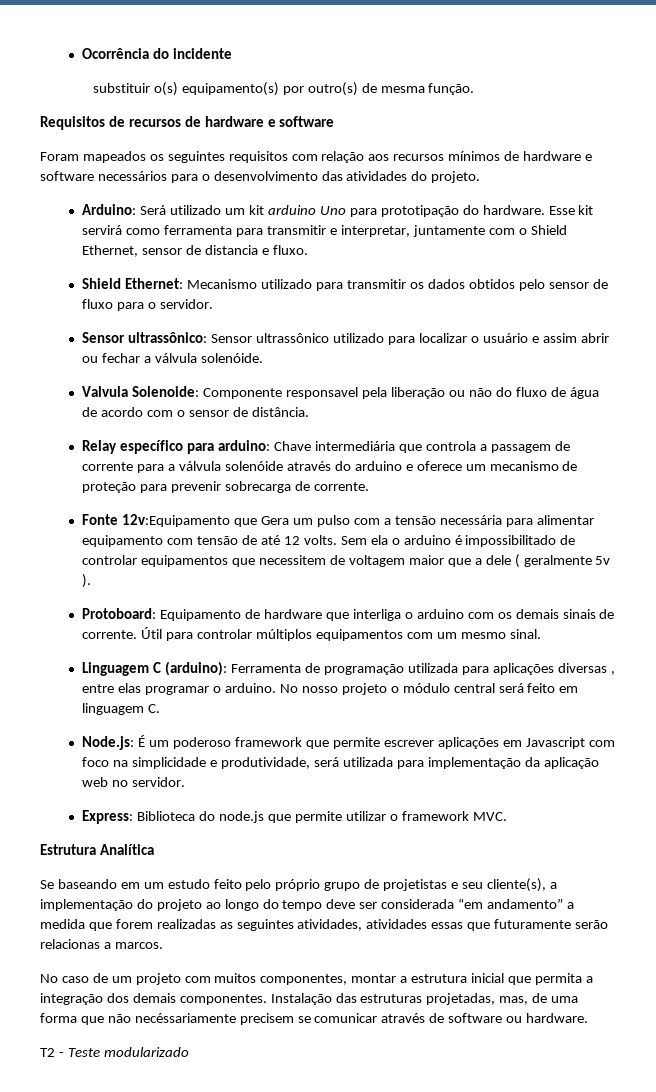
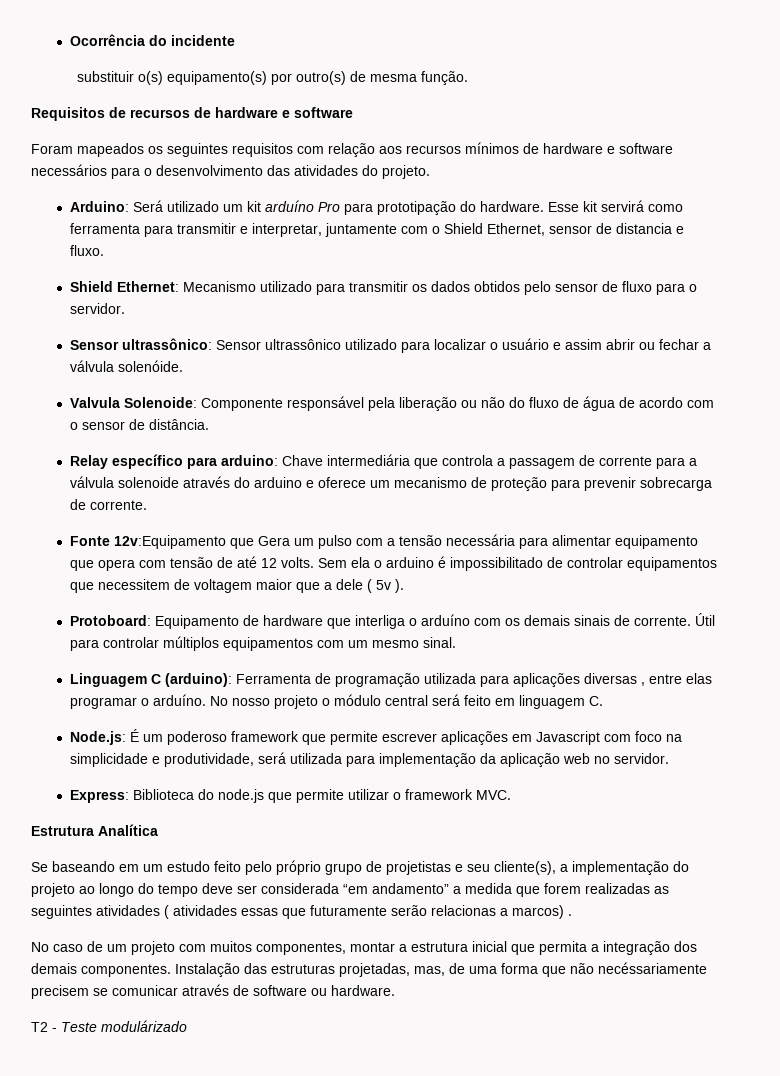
- Arduino: Será utilizado um kit arduino Uno para prototipação do hardware.
+ Arduino: Será utilizado um kit arduíno Pro para prototipação do hardware.
- Valvula Solenoide: Componente responsavel pela liberação ou não do fluxo de água de acordo com o sensor de distância.
+ Valvula Solenoide: Componente responsável pela liberação ou não do fluxo de água de acordo com o sensor de distância.
- Relay específico para arduino: Chave intermediária que controla a passagem de corrente para a válvula solenóide através do arduino e oferece um mecanismo de proteção para prevenir sobrecarga de corrente.
+ Relay específico para arduino: Chave intermediária que controla a passagem de corrente para a válvula solenoide através do arduino e oferece um mecanismo de proteção para prevenir sobrecarga de corrente.
- Fonte 12v:Equipamento que Gera um pulso com a tensão necessária para alimentar equipamento com tensão de até 12 volts.
+ Fonte 12v:Equipamento que Gera um pulso com a tensão necessária para alimentar equipamento que opera com tensão de até 12 volts.
- Sem ela o arduino é impossibilitado de controlar equipamentos que necessitem de voltagem maior que a dele ( geralmente 5v ).
+ Sem ela o arduino é impossibilitado de controlar equipamentos que necessitem de voltagem maior que a dele ( 5v ).
- Protoboard: Equipamento de hardware que interliga o arduino com os demais sinais de corrente.
+ Protoboard: Equipamento de hardware que interliga o arduíno com os demais sinais de corrente.
- Linguagem C (arduino): Ferramenta de programação utilizada para aplicações diversas , entre elas programar o arduino.
+ Linguagem C (arduino): Ferramenta de programação utilizada para aplicações diversas , entre elas programar o arduíno.
- Se baseando em um estudo feito pelo próprio grupo de projetistas e seu cliente(s), a implementação do projeto ao longo do tempo deve ser considerada “em andamento” a medida que forem realizadas as seguintes atividades, atividades essas que futuramente serão relacionas a marcos.
+ Se baseando em um estudo feito pelo próprio grupo de projetistas e seu cliente(s), a implementação do projeto ao longo do tempo deve ser considerada “em andamento” a medida que forem realizadas as seguintes atividades ( atividades essas que futuramente serão relacionas a marcos) .
- T2 - Teste modularizado
+ T2 - Teste modulárizado

